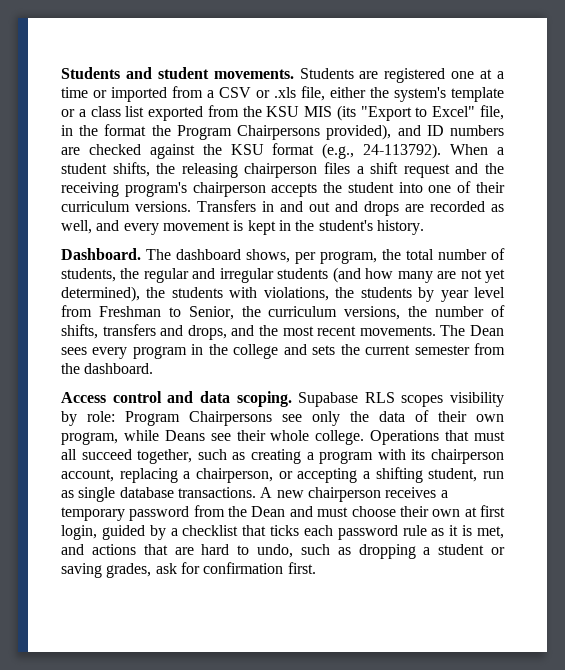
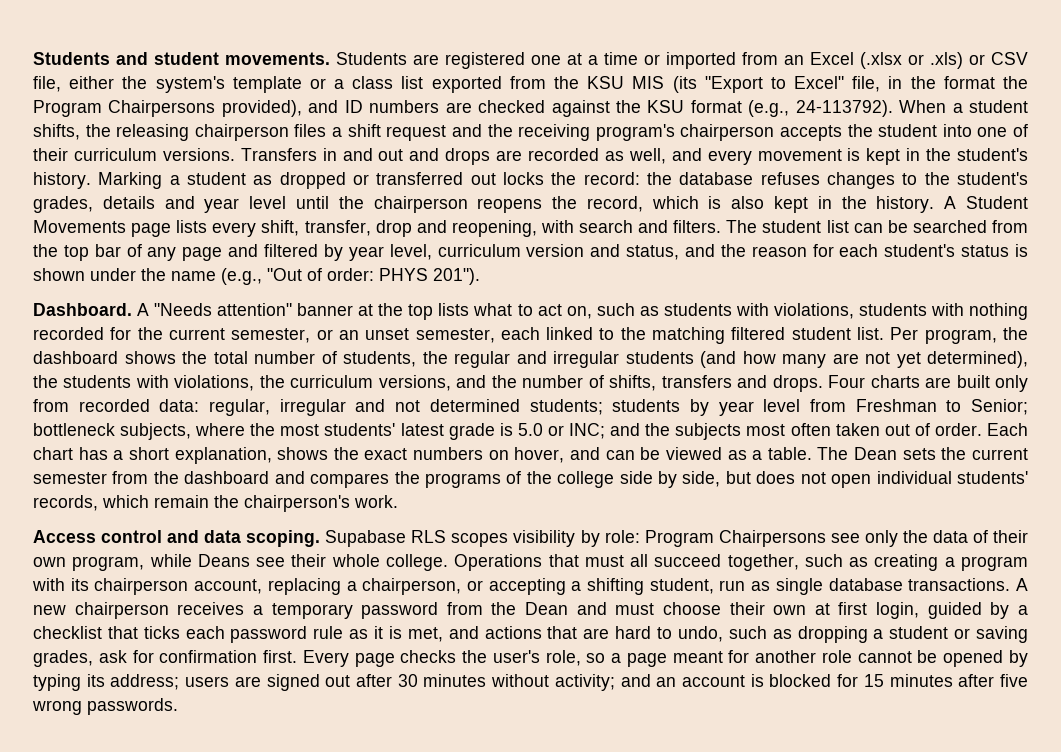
- Students are registered one at a time or imported from a CSV or .xls file, either the system's template or a class list exported from the KSU MIS (its "Export to Excel" file, in the format the Program Chairpersons provided), and ID numbers are checked against the KSU format (e.g., 24-113792).
+ Students are registered one at a time or imported from an Excel (.xlsx or .xls) or CSV file, either the system's template or a class list exported from the KSU MIS (its "Export to Excel" file, in the format the Program Chairpersons provided), and ID numbers are checked against the KSU format (e.g., 24-113792).
- Transfers in and out and drops are recorded as well, and every movement is kept in the student's history.
- Dashboard. The dashboard shows, per program, the total number of students, the regular and irregular students (and how many are not yet determined), the students with violations, the students by year level from Freshman to Senior, the curriculum versions, the number of shifts, transfers and drops, and the most recent movements. The Dean sees every program in the college and sets the current semester from the dashboard.
+ Transfers in and out and drops are recorded as well, and every movement is kept in the student's history. Marking a student as dropped or transferred out locks the record: the database refuses changes to the student's grades, details and year level until the chairperson reopens the record, which is also kept in the history. A Student Movements page lists every shift, transfer, drop and reopening, with search and filters. The student list can be searched from the top bar of any page and filtered by year level, curriculum version and status, and the reason for each student's status is shown under the name (e.g., "Out of order: PHYS 201").
+ Dashboard. A "Needs attention" banner at the top lists what to act on, such as students with violations, students with nothing recorded for the current semester, or an unset semester, each linked to the matching filtered student list. Per program, the dashboard shows the total number of students, the regular and irregular students (and how many are not yet determined), the students with violations, the curriculum versions, and the number of shifts, transfers and drops. Four charts are built only from recorded data: regular, irregular and not determined students; students by year level from Freshman to Senior; bottleneck subjects, where the most students' latest grade is 5.0 or INC; and the subjects most often taken out of order. Each chart has a short explanation, shows the exact numbers on hover, and can be viewed as a table. The Dean sets the current semester from the dashboard and compares the programs of the college side by side, but does not open individual students' records, which remain the chairperson's work.
+ Every page checks the user's role, so a page meant for another role cannot be opened by typing its address; users are signed out after 30 minutes without activity; and an account is blocked for 15 minutes after five wrong passwords.

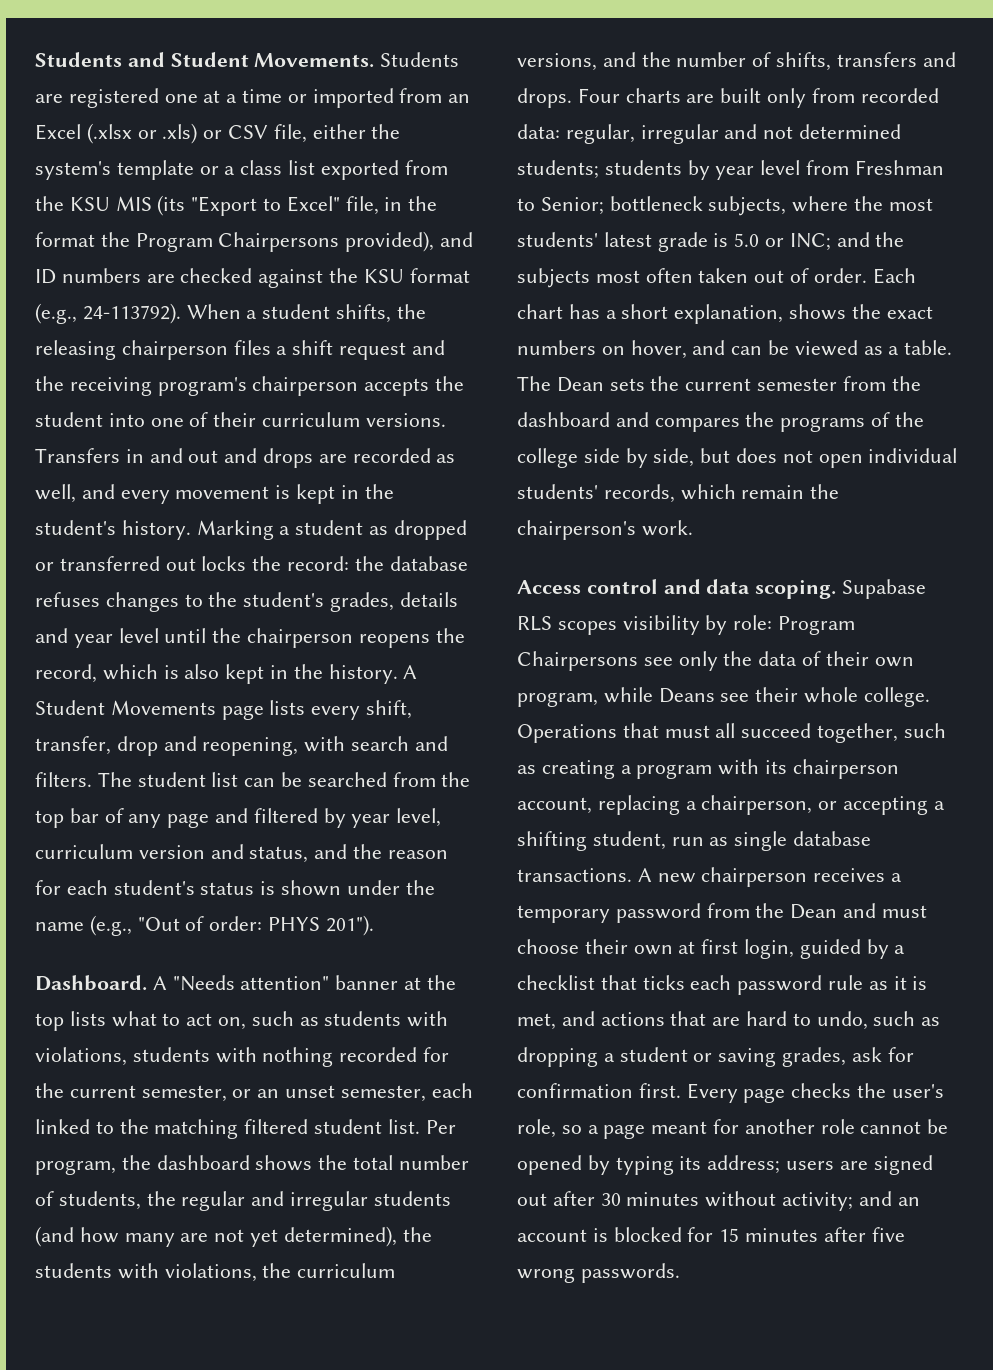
- Students and student movements.
+ Students and Student Movements.

